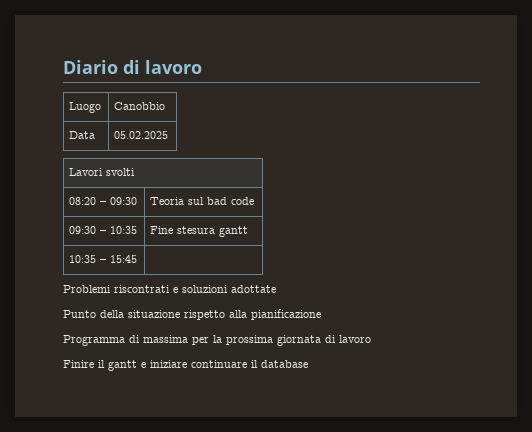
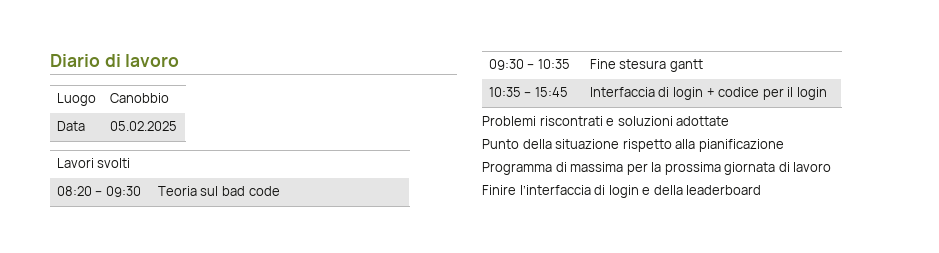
- 10:35 – 15:45 |
+ 10:35 – 15:45 | Interfaccia di login + codice per il login
- Finire il gantt e iniziare continuare il database
+ Finire l’interfaccia di login e della leaderboard

